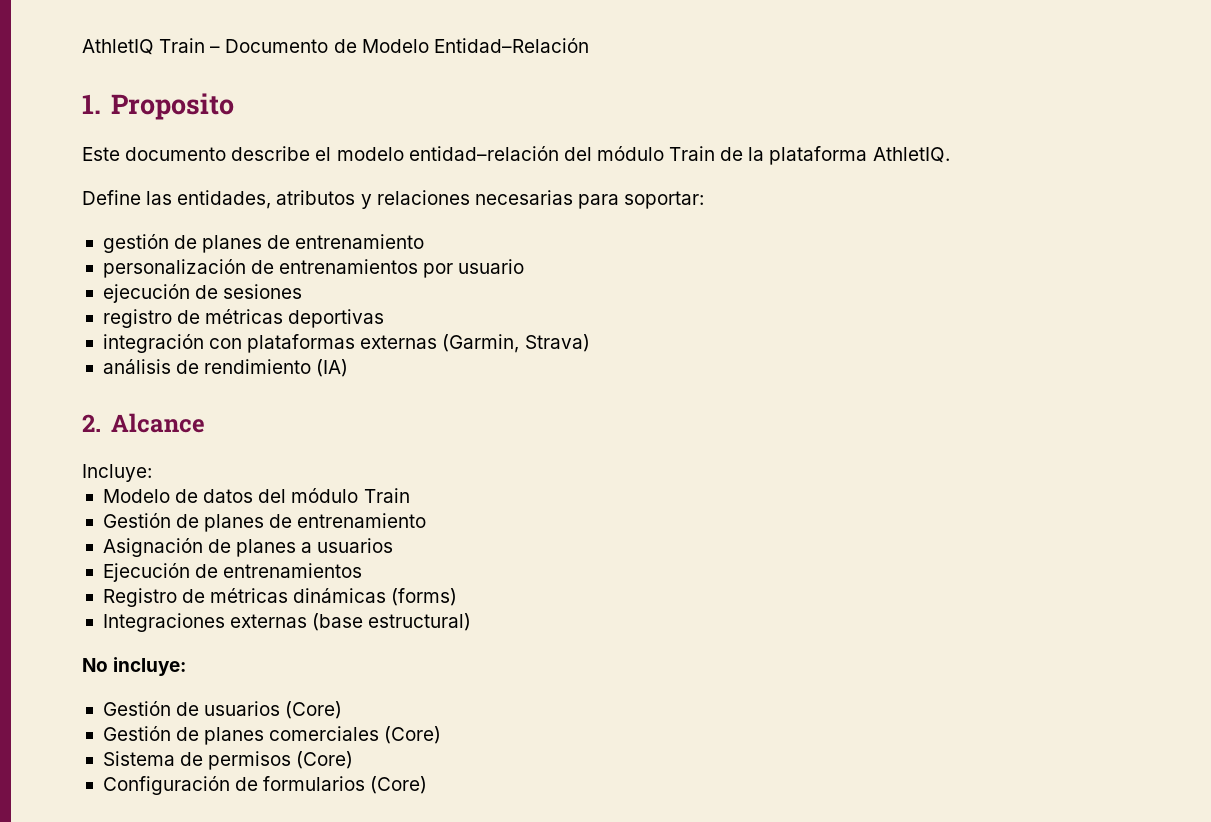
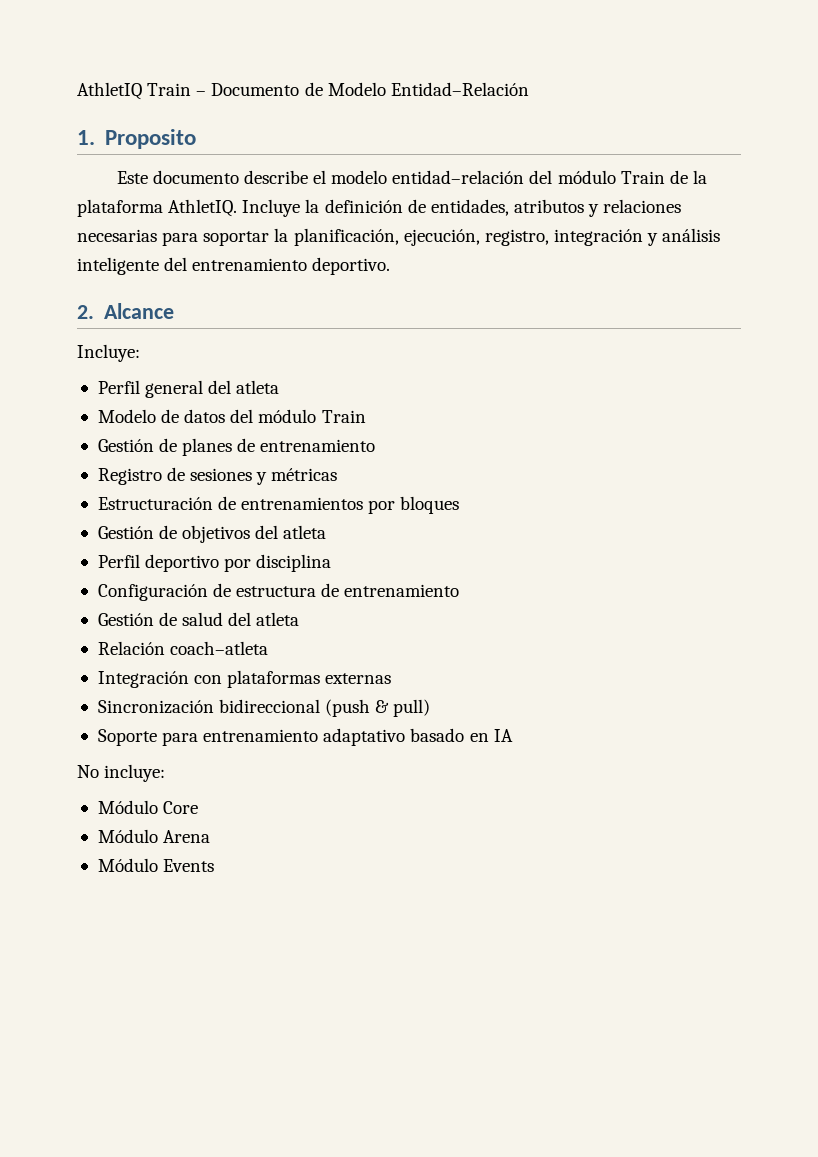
- Este documento describe el modelo entidad–relación del módulo Train de la plataforma AthletIQ.
- Define las entidades, atributos y relaciones necesarias para soportar:
- gestión de planes de entrenamiento
- personalización de entrenamientos por usuario
- ejecución de sesiones
- registro de métricas deportivas
- integración con plataformas externas (Garmin, Strava)
- análisis de rendimiento (IA)
+ Este documento describe el modelo entidad–relación del módulo Train de la plataforma AthletIQ. Incluye la definición de entidades, atributos y relaciones necesarias para soportar la planificación, ejecución, registro, integración y análisis inteligente del entrenamiento deportivo.
+ Perfil general del atleta
- Asignación de planes a usuarios
- Ejecución de entrenamientos
- Registro de métricas dinámicas (forms)
- Integraciones externas (base estructural)
+ Registro de sesiones y métricas
+ Estructuración de entrenamientos por bloques
+ Gestión de objetivos del atleta
+ Perfil deportivo por disciplina
+ Configuración de estructura de entrenamiento
+ Gestión de salud del atleta
+ Relación coach–atleta
+ Integración con plataformas externas
+ Sincronización bidireccional (push & pull)
+ Soporte para entrenamiento adaptativo basado en IA
  No incluye:
- Gestión de usuarios (Core)
- Gestión de planes comerciales (Core)
- Sistema de permisos (Core)
- Configuración de formularios (Core)
+ Módulo Core
+ Módulo Arena
+ Módulo Events

